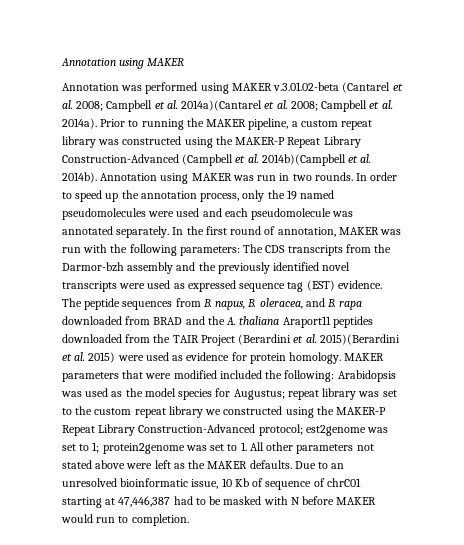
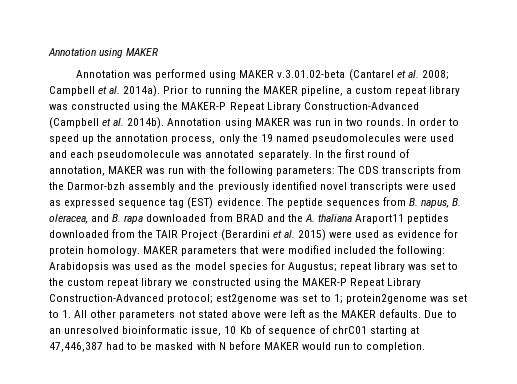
- Annotation was performed using MAKER v.3.01.02-beta (Cantarel et al. 2008; Campbell et al. 2014a)(Cantarel et al. 2008; Campbell et al. 2014a).
+ Annotation was performed using MAKER v.3.01.02-beta (Cantarel et al. 2008; Campbell et al. 2014a).
- Prior to running the MAKER pipeline, a custom repeat library was constructed using the MAKER-P Repeat Library Construction-Advanced (Campbell et al. 2014b)(Campbell et al. 2014b).
+ Prior to running the MAKER pipeline, a custom repeat library was constructed using the MAKER-P Repeat Library Construction-Advanced (Campbell et al. 2014b).
- The peptide sequences from B. napus, B. oleracea, and B. rapa downloaded from BRAD and the A. thaliana Araport11 peptides downloaded from the TAIR Project (Berardini et al. 2015)(Berardini et al. 2015) were used as evidence for protein homology.
+ The peptide sequences from B. napus, B. oleracea, and B. rapa downloaded from BRAD and the A. thaliana Araport11 peptides downloaded from the TAIR Project (Berardini et al. 2015) were used as evidence for protein homology.

